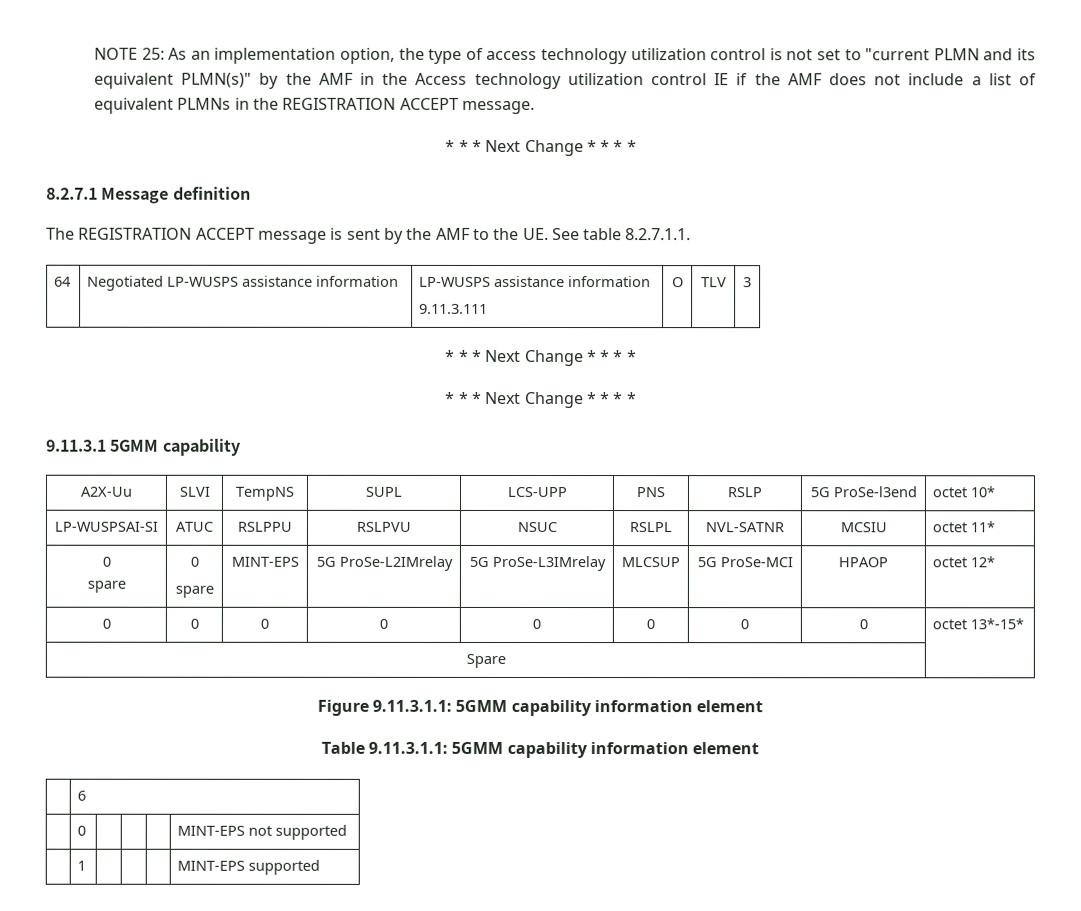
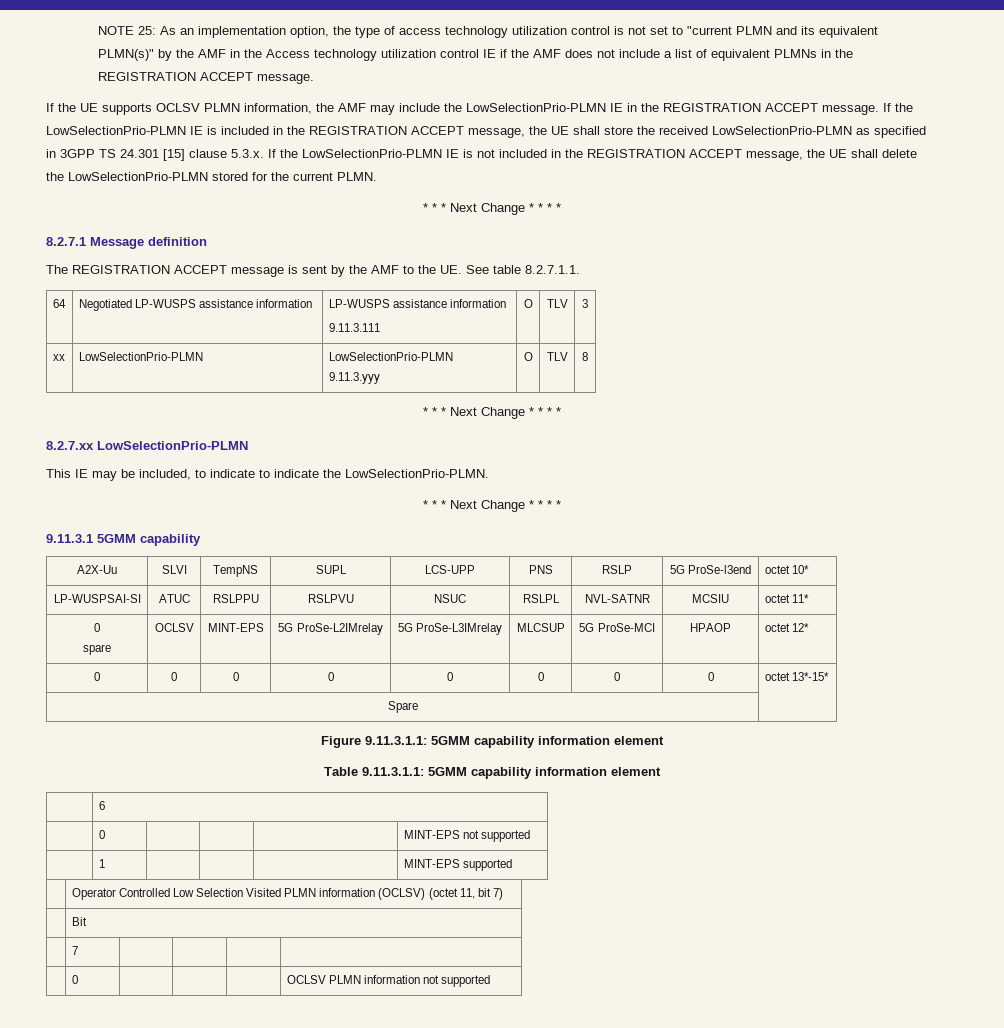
+ If the UE supports OCLSV PLMN information, the AMF may include the LowSelectionPrio-PLMN IE in the REGISTRATION ACCEPT message. If the LowSelectionPrio-PLMN IE is included in the REGISTRATION ACCEPT message, the UE shall store the received LowSelectionPrio-PLMN as specified in 3GPP TS 24.301 [15] clause 5.3.x. If the LowSelectionPrio-PLMN IE is not included in the REGISTRATION ACCEPT message, the UE shall delete the LowSelectionPrio-PLMN stored for the current PLMN.
  64 | Negotiated LP-WUSPS assistance information | LP-WUSPS assistance information
  9.11.3.111 | O | TLV | 3
+ xx | LowSelectionPrio-PLMN | LowSelectionPrio-PLMN
+ 9.11.3.yyy | O | TLV | 8
  * * * Next Change * * * *
+ 8.2.7.xx LowSelectionPrio-PLMN
+ This IE may be included, to indicate to indicate the LowSelectionPrio-PLMN.
  LP-WUSPSAI-SI | ATUC | RSLPPU | RSLPVU | NSUC | RSLPL | NVL-SATNR | MCSIU | octet 11*
  0
- spare | 0
- spare | MINT-EPS | 5G ProSe-L2IMrelay | 5G ProSe-L3IMrelay | MLCSUP | 5G ProSe-MCI | HPAOP | octet 12*
+ spare | OCLSV | MINT-EPS | 5G ProSe-L2IMrelay | 5G ProSe-L3IMrelay | MLCSUP | 5G ProSe-MCI | HPAOP | octet 12*
+ | Operator Controlled Low Selection Visited PLMN information (OCLSV) (octet 11, bit 7)
+ | Bit
+ | 7 | | | |
+ | 0 | | | | OCLSV PLMN information not supported

